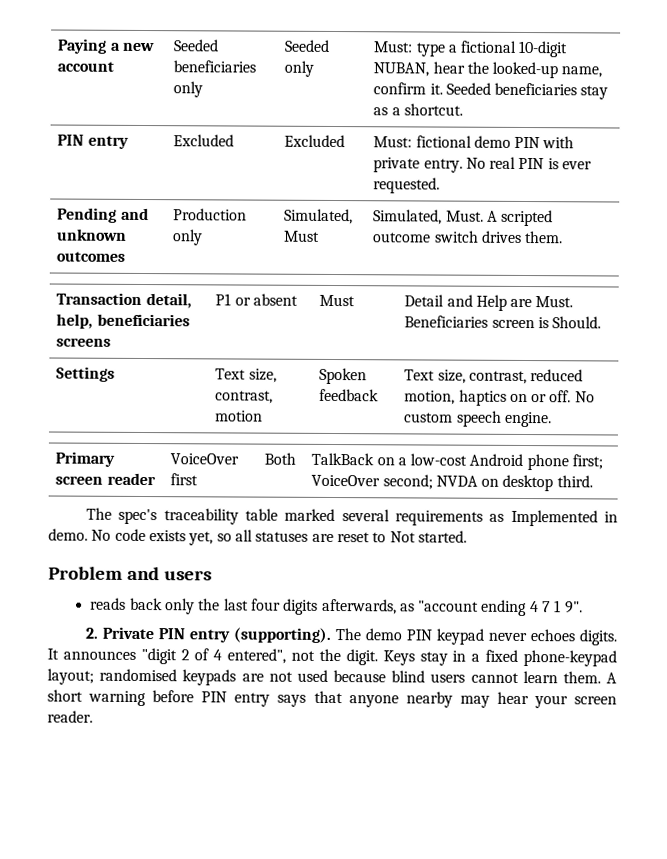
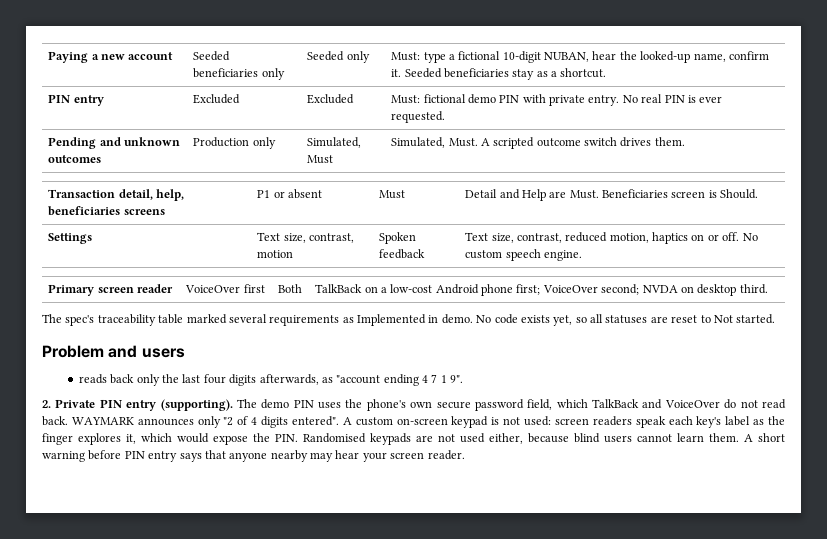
- The demo PIN keypad never echoes digits. It announces "digit 2 of 4 entered", not the digit. Keys stay in a fixed phone-keypad layout; randomised keypads are not used because blind users cannot learn them.
+ The demo PIN uses the phone's own secure password field, which TalkBack and VoiceOver do not read back. WAYMARK announces only "2 of 4 digits entered". A custom on-screen keypad is not used: screen readers speak each key's label as the finger explores it, which would expose the PIN. Randomised keypads are not used either, because blind users cannot learn them.

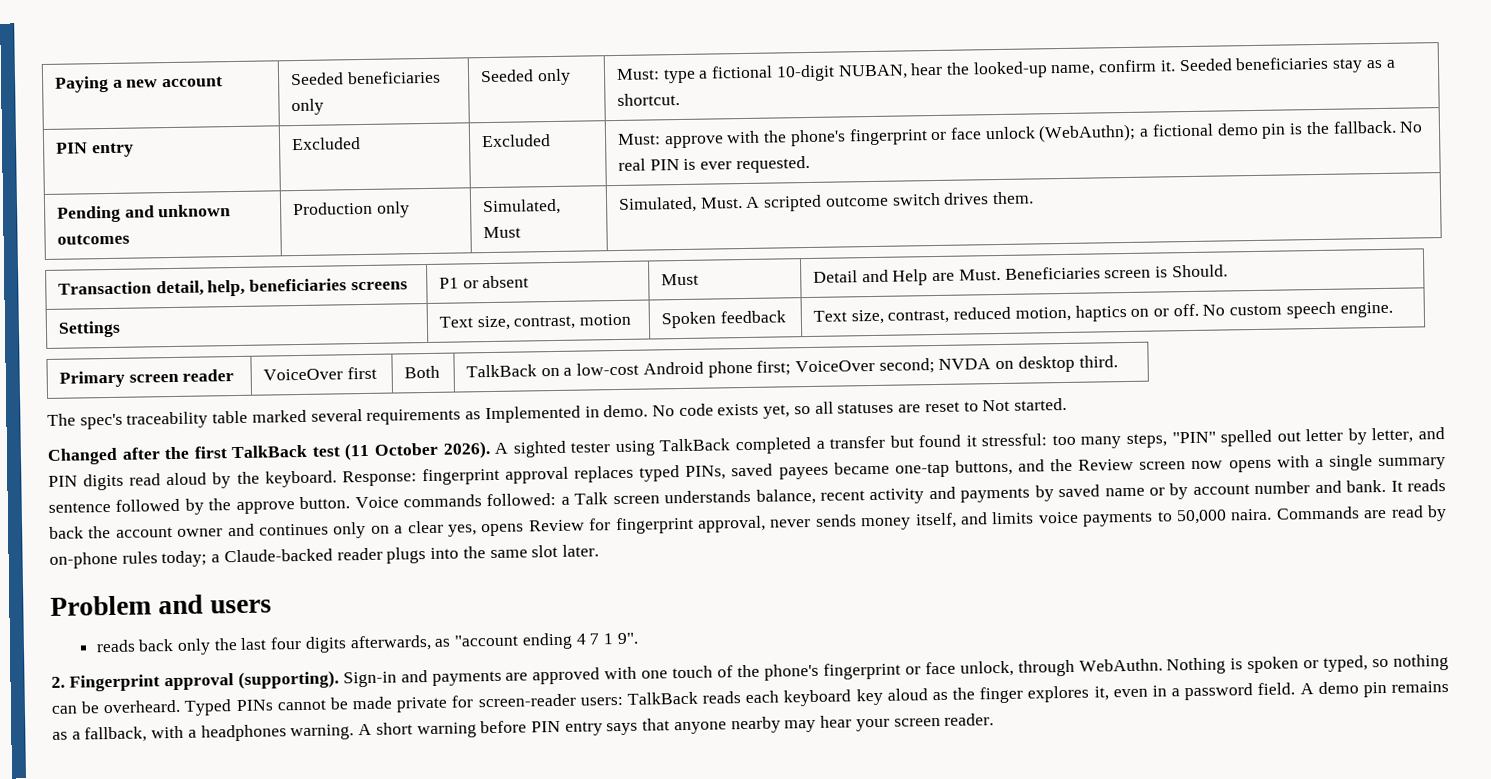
- PIN entry | Excluded | Excluded | Must: fictional demo PIN with private entry. No real PIN is ever requested.
+ PIN entry | Excluded | Excluded | Must: approve with the phone's fingerprint or face unlock (WebAuthn); a fictional demo pin is the fallback. No real PIN is ever requested.
+ Changed after the first TalkBack test (11 October 2026). A sighted tester using TalkBack completed a transfer but found it stressful: too many steps, "PIN" spelled out letter by letter, and PIN digits read aloud by the keyboard. Response: fingerprint approval replaces typed PINs, saved payees became one-tap buttons, and the Review screen now opens with a single summary sentence followed by the approve button. Voice commands followed: a Talk screen understands balance, recent activity and payments by saved name or by account number and bank. It reads back the account owner and continues only on a clear yes, opens Review for fingerprint approval, never sends money itself, and limits voice payments to 50,000 naira. Commands are read by on-phone rules today; a Claude-backed reader plugs into the same slot later.
- 2. Private PIN entry (supporting). The demo PIN uses the phone's own secure password field, which TalkBack and VoiceOver do not read back. WAYMARK announces only "2 of 4 digits entered". A custom on-screen keypad is not used: screen readers speak each key's label as the finger explores it, which would expose the PIN. Randomised keypads are not used either, because blind users cannot learn them.
+ 2. Fingerprint approval (supporting). Sign-in and payments are approved with one touch of the phone's fingerprint or face unlock, through WebAuthn. Nothing is spoken or typed, so nothing can be overheard. Typed PINs cannot be made private for screen-reader users: TalkBack reads each keyboard key aloud as the finger explores it, even in a password field. A demo pin remains as a fallback, with a headphones warning.

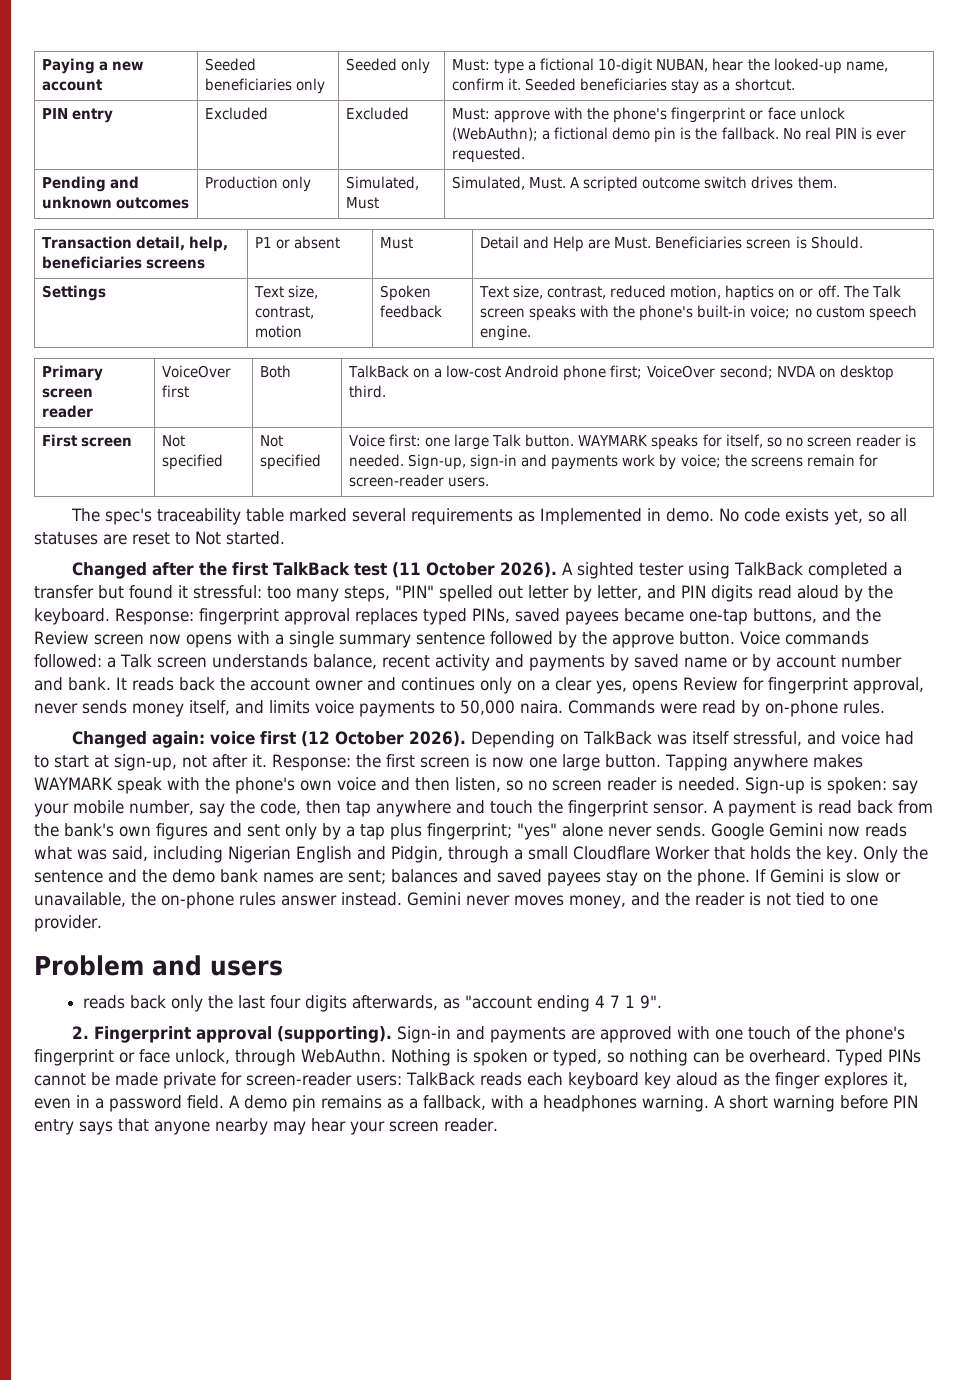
- Settings | Text size, contrast, motion | Spoken feedback | Text size, contrast, reduced motion, haptics on or off. No custom speech engine.
+ Settings | Text size, contrast, motion | Spoken feedback | Text size, contrast, reduced motion, haptics on or off. The Talk screen speaks with the phone's built-in voice; no custom speech engine.
+ First screen | Not specified | Not specified | Voice first: one large Talk button. WAYMARK speaks for itself, so no screen reader is needed. Sign-up, sign-in and payments work by voice; the screens remain for screen-reader users.
- Commands are read by on-phone rules today; a Claude-backed reader plugs into the same slot later.
+ Commands were read by on-phone rules.
+ Changed again: voice first (12 October 2026). Depending on TalkBack was itself stressful, and voice had to start at sign-up, not after it. Response: the first screen is now one large button. Tapping anywhere makes WAYMARK speak with the phone's own voice and then listen, so no screen reader is needed. Sign-up is spoken: say your mobile number, say the code, then tap anywhere and touch the fingerprint sensor. A payment is read back from the bank's own figures and sent only by a tap plus fingerprint; "yes" alone never sends. Google Gemini now reads what was said, including Nigerian English and Pidgin, through a small Cloudflare Worker that holds the key. Only the sentence and the demo bank names are sent; balances and saved payees stay on the phone. If Gemini is slow or unavailable, the on-phone rules answer instead. Gemini never moves money, and the reader is not tied to one provider.

